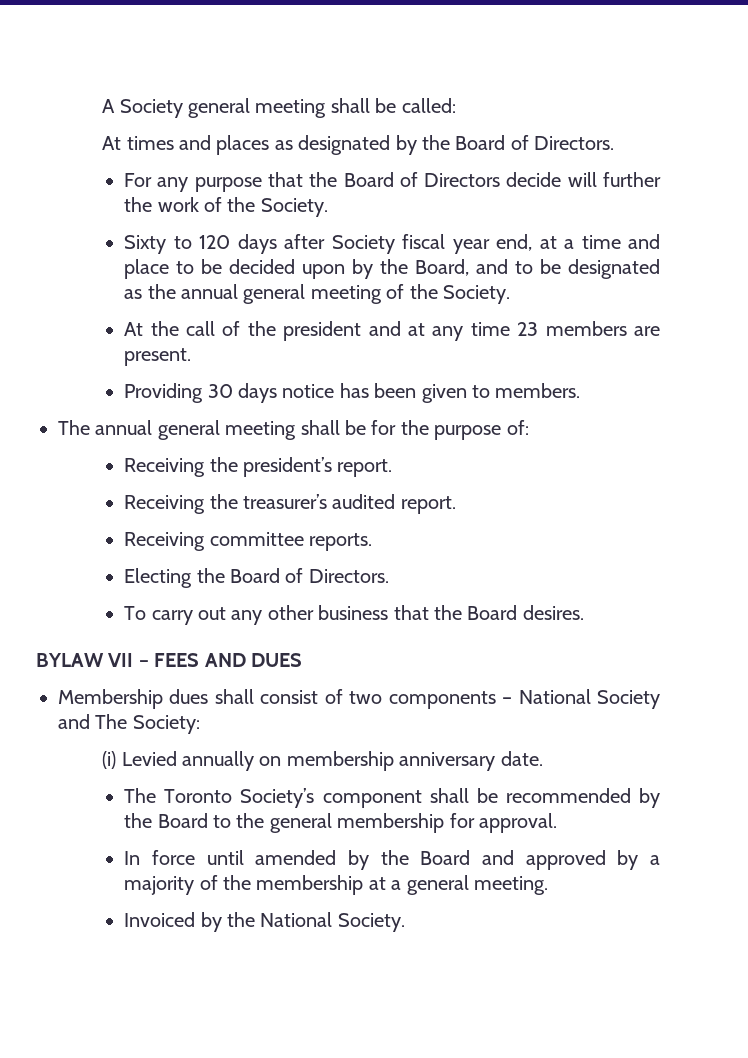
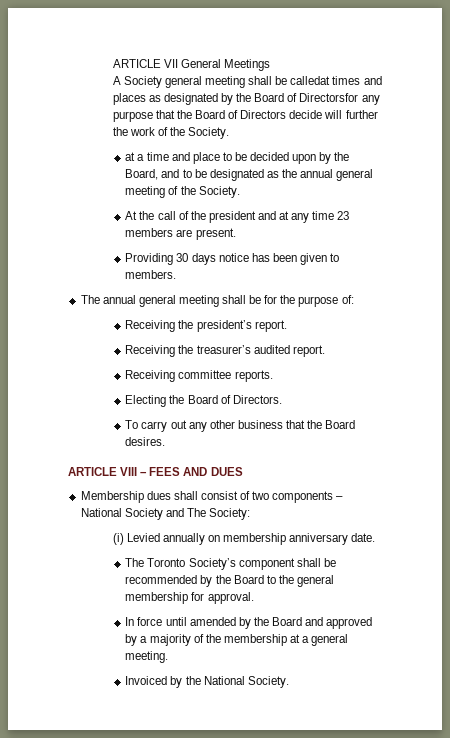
+ ARTICLE VII General Meetings
- A Society general meeting shall be called:
- At times and places as designated by the Board of Directors.
- For any purpose that the Board of Directors decide will further the work of the Society.
+ A Society general meeting shall be calledat times and places as designated by the Board of Directorsfor any purpose that the Board of Directors decide will further the work of the Society.
- Sixty to 120 days after Society fiscal year end, at a time and place to be decided upon by the Board, and to be designated as the annual general meeting of the Society.
+ at a time and place to be decided upon by the Board, and to be designated as the annual general meeting of the Society.
- BYLAW VII – FEES AND DUES
+ ARTICLE VIII – FEES AND DUES

